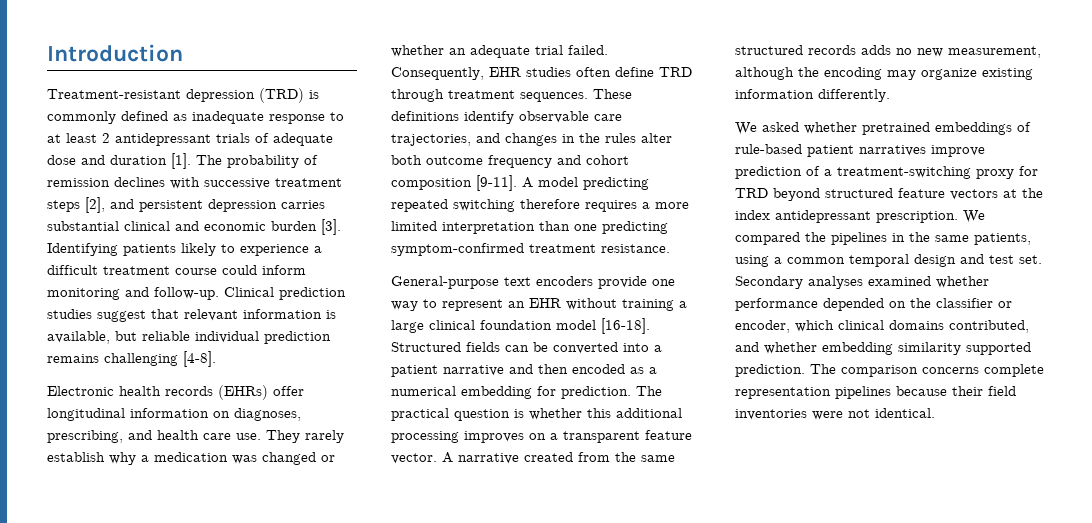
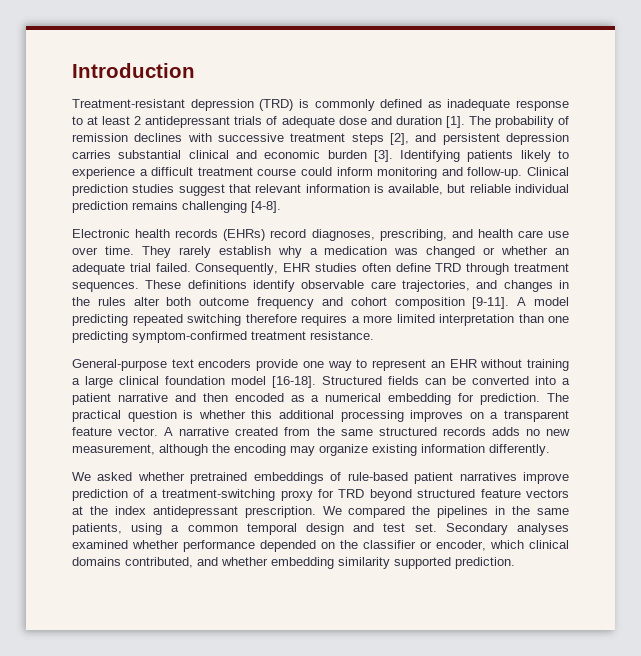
- Electronic health records (EHRs) offer longitudinal information on diagnoses, prescribing, and health care use.
+ Electronic health records (EHRs) record diagnoses, prescribing, and health care use over time.
- The comparison concerns complete representation pipelines because their field inventories were not identical.

